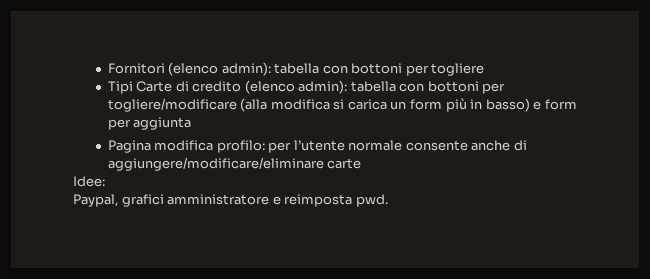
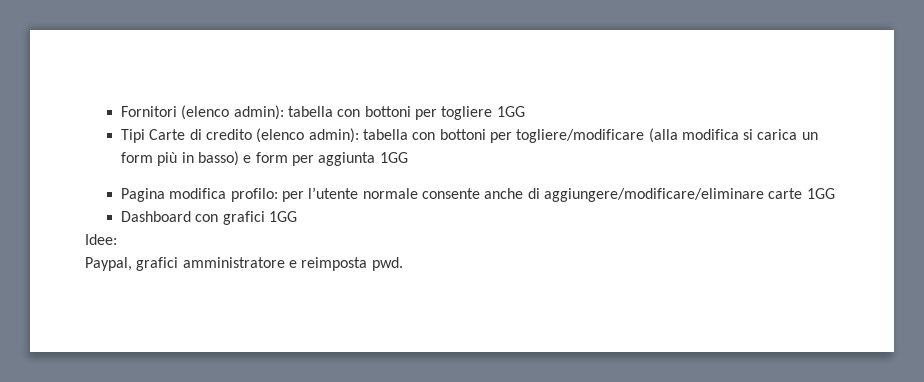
- Fornitori (elenco admin): tabella con bottoni per togliere
+ Fornitori (elenco admin): tabella con bottoni per togliere 1GG
- Tipi Carte di credito (elenco admin): tabella con bottoni per togliere/modificare (alla modifica si carica un form più in basso) e form per aggiunta
+ Tipi Carte di credito (elenco admin): tabella con bottoni per togliere/modificare (alla modifica si carica un form più in basso) e form per aggiunta 1GG
- Pagina modifica profilo: per l’utente normale consente anche di aggiungere/modificare/eliminare carte
+ Pagina modifica profilo: per l’utente normale consente anche di aggiungere/modificare/eliminare carte 1GG
+ Dashboard con grafici 1GG

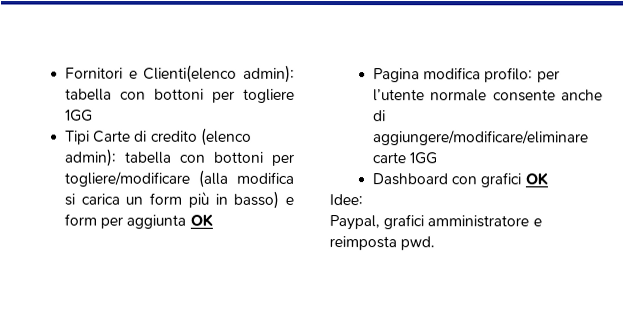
- Fornitori (elenco admin): tabella con bottoni per togliere 1GG
+ Fornitori e Clienti(elenco admin): tabella con bottoni per togliere 1GG
- Tipi Carte di credito (elenco admin): tabella con bottoni per togliere/modificare (alla modifica si carica un form più in basso) e form per aggiunta 1GG
+ Tipi Carte di credito (elenco admin): tabella con bottoni per togliere/modificare (alla modifica si carica un form più in basso) e form per aggiunta OK
- Dashboard con grafici 1GG
+ Dashboard con grafici OK

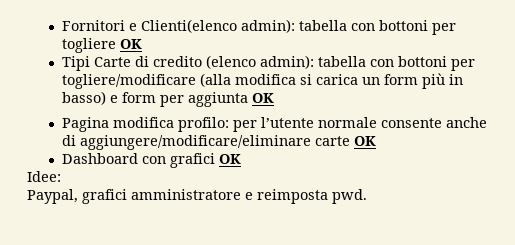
- Fornitori e Clienti(elenco admin): tabella con bottoni per togliere 1GG
+ Fornitori e Clienti(elenco admin): tabella con bottoni per togliere OK
- Pagina modifica profilo: per l’utente normale consente anche di aggiungere/modificare/eliminare carte 1GG
+ Pagina modifica profilo: per l’utente normale consente anche di aggiungere/modificare/eliminare carte OK

